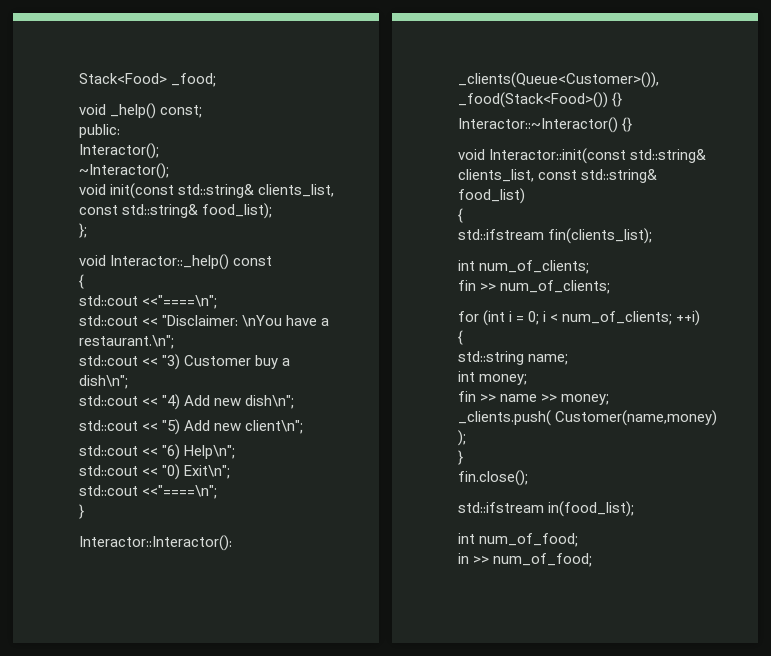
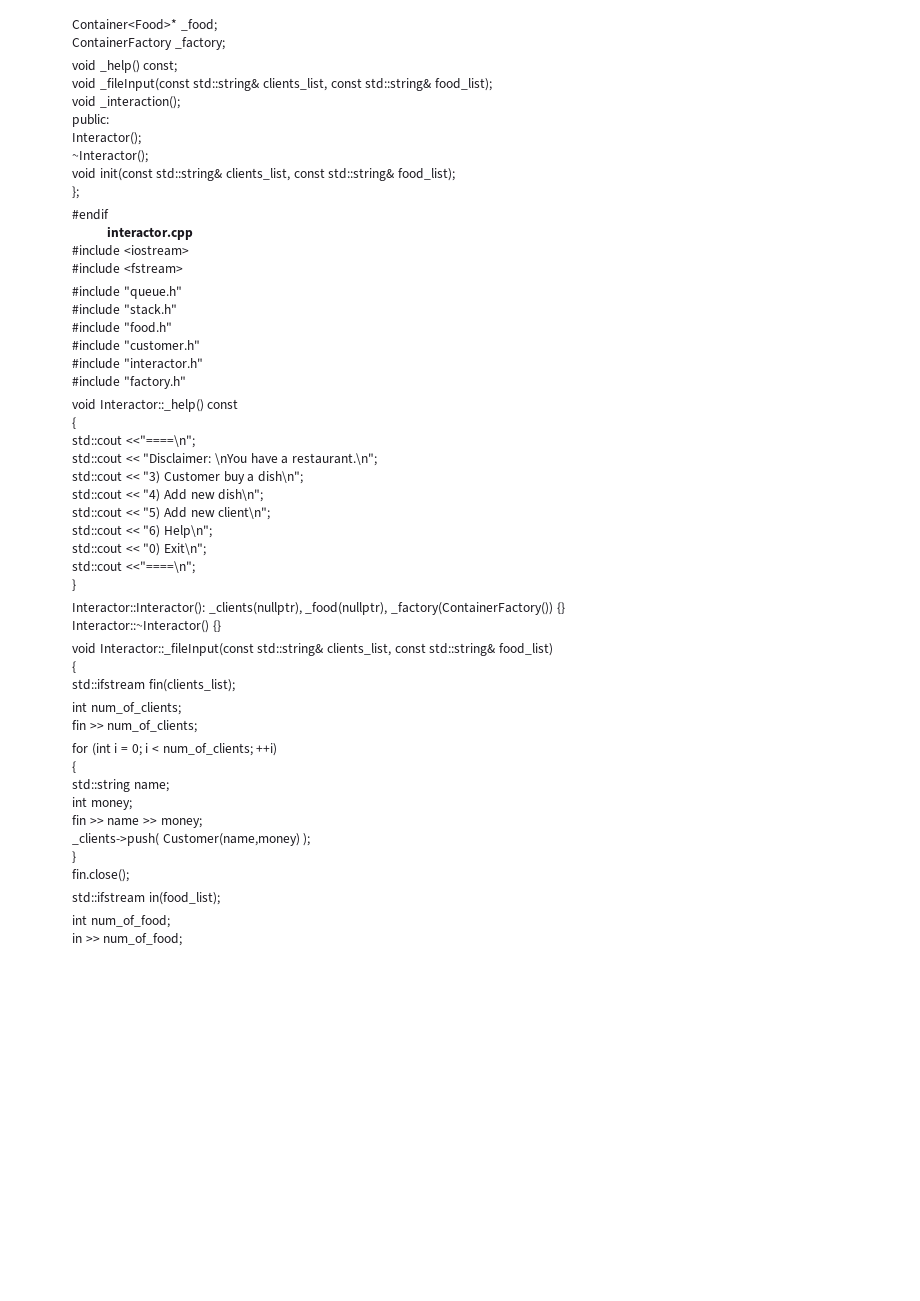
- Stack<Food> _food;
+ Container<Food>* _food;
+ ContainerFactory _factory;
+ void _fileInput(const std::string& clients_list, const std::string& food_list);
+ void _interaction();
+ #endif
+ interactor.cpp
+ #include <iostream>
+ #include <fstream>
+ #include "queue.h"
+ #include "stack.h"
+ #include "food.h"
+ #include "customer.h"
+ #include "interactor.h"
+ #include "factory.h"
- Interactor::Interactor(): _clients(Queue<Customer>()), _food(Stack<Food>()) {}
+ Interactor::Interactor(): _clients(nullptr), _food(nullptr), _factory(ContainerFactory()) {}
- void Interactor::init(const std::string& clients_list, const std::string& food_list)
+ void Interactor::_fileInput(const std::string& clients_list, const std::string& food_list)
- _clients.push( Customer(name,money) );
+ _clients->push( Customer(name,money) );

